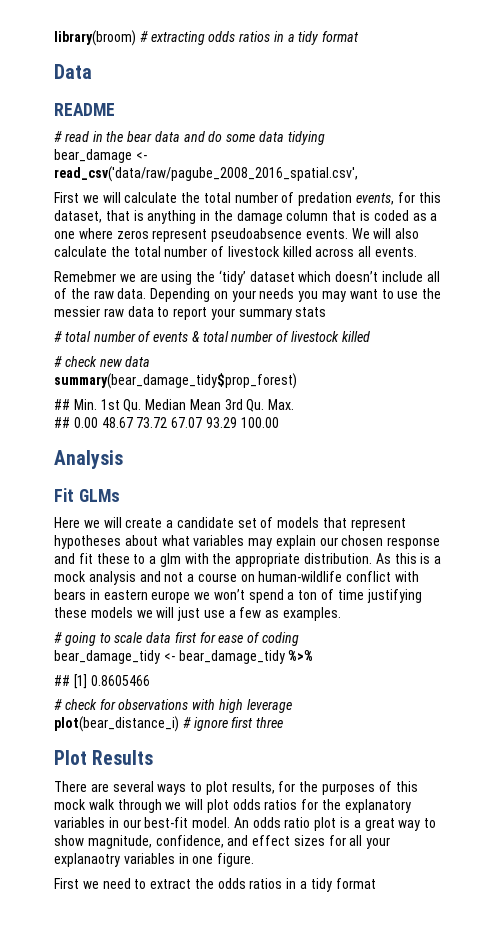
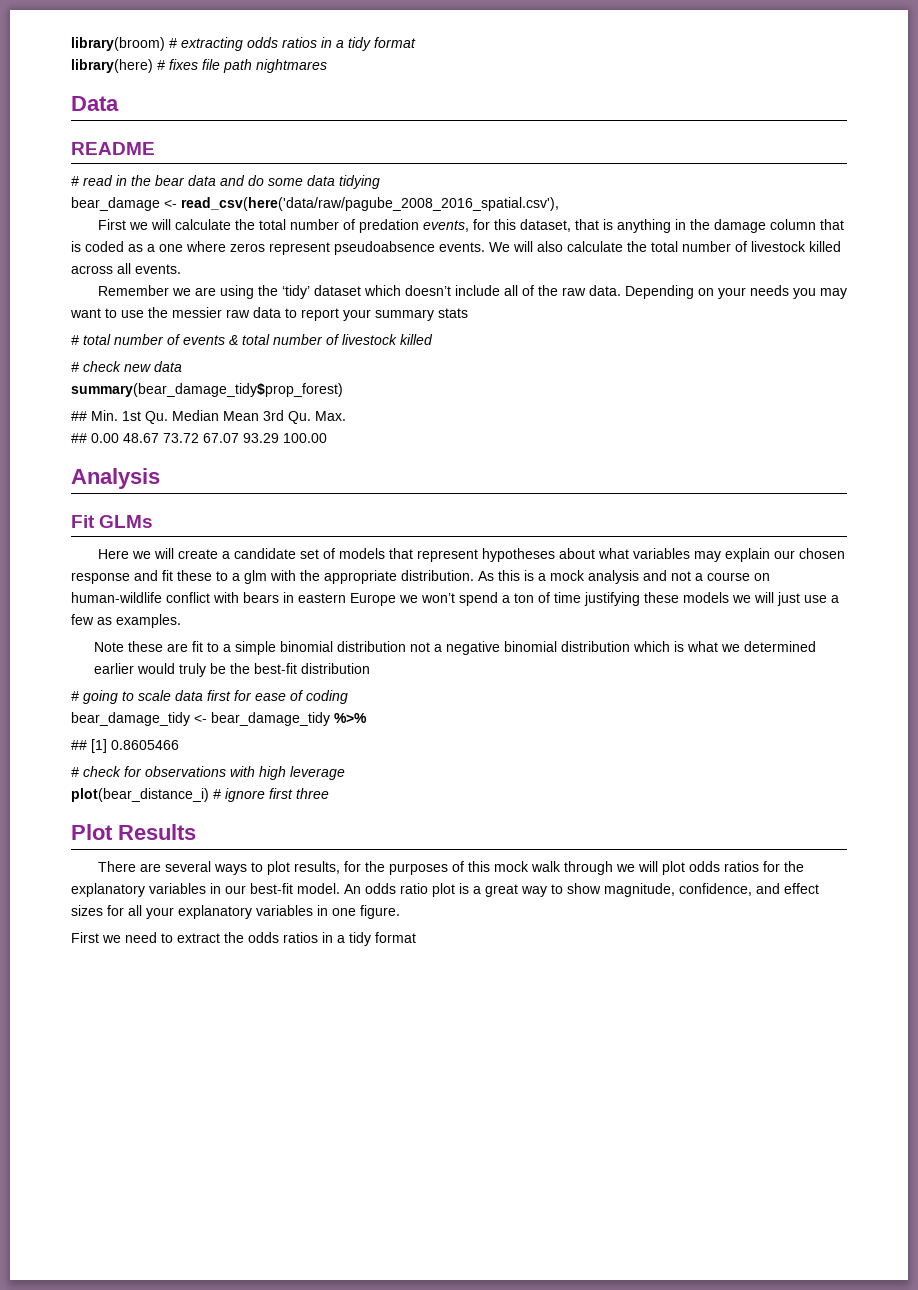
+ library(here) # fixes file path nightmares
- bear_damage <- read_csv('data/raw/pagube_2008_2016_spatial.csv',
+ bear_damage <- read_csv(here('data/raw/pagube_2008_2016_spatial.csv'),
- Remebmer we are using the ‘tidy’ dataset which doesn’t include all of the raw data.
+ Remember we are using the ‘tidy’ dataset which doesn’t include all of the raw data.
- As this is a mock analysis and not a course on human-wildlife conflict with bears in eastern europe we won’t spend a ton of time justifying these models we will just use a few as examples.
+ As this is a mock analysis and not a course on human-wildlife conflict with bears in eastern Europe we won’t spend a ton of time justifying these models we will just use a few as examples.
+ Note these are fit to a simple binomial distribution not a negative binomial distribution which is what we determined earlier would truly be the best-fit distribution
- An odds ratio plot is a great way to show magnitude, confidence, and effect sizes for all your explanaotry variables in one figure.
+ An odds ratio plot is a great way to show magnitude, confidence, and effect sizes for all your explanatory variables in one figure.

